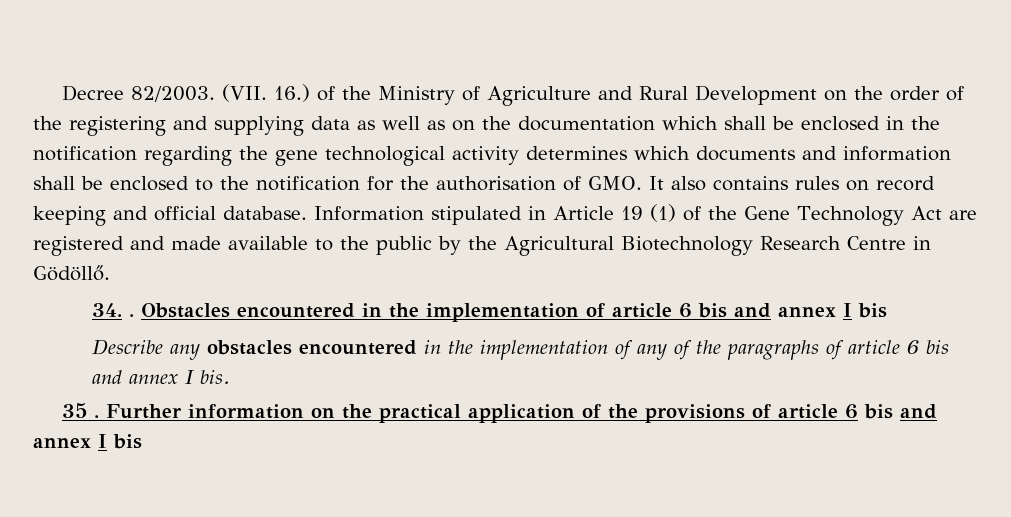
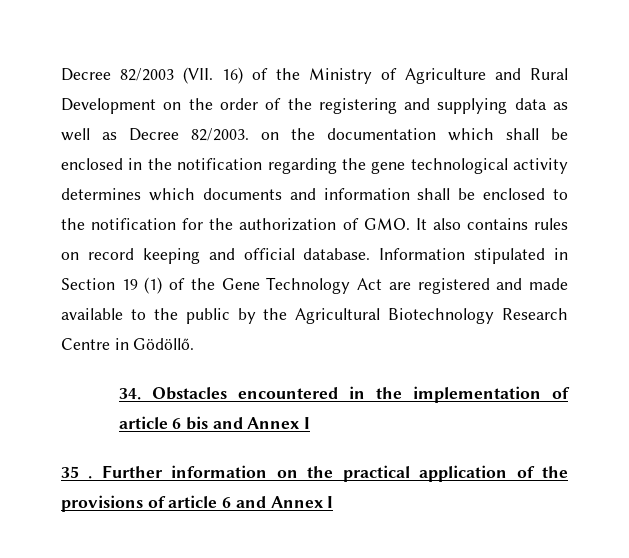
- Decree 82/2003. (VII. 16.) of the Ministry of Agriculture and Rural Development on the order of the registering and supplying data as well as on the documentation which shall be enclosed in the notification regarding the gene technological activity determines which documents and information shall be enclosed to the notification for the authorisation of GMO. It also contains rules on record keeping and official database.
+ Decree 82/2003 (VII. 16) of the Ministry of Agriculture and Rural Development on the order of the registering and supplying data as well as Decree 82/2003. on the documentation which shall be enclosed in the notification regarding the gene technological activity determines which documents and information shall be enclosed to the notification for the authorization of GMO. It also contains rules on record keeping and official database.
- Information stipulated in Article 19 (1) of the Gene Technology Act are registered and made available to the public by the Agricultural Biotechnology Research Centre in Gödöllő.
+ Information stipulated in Section 19 (1) of the Gene Technology Act are registered and made available to the public by the Agricultural Biotechnology Research Centre in Gödöllő.
- 34. . Obstacles encountered in the implementation of article 6 bis and annex I bis
- Describe any obstacles encountered in the implementation of any of the paragraphs of article 6 bis and annex I bis.
+ 34. Obstacles encountered in the implementation of article 6 bis and Annex I
- Further information on the practical application of the provisions of article 6 bis and annex I bis
+ Further information on the practical application of the provisions of article 6 and Annex I

